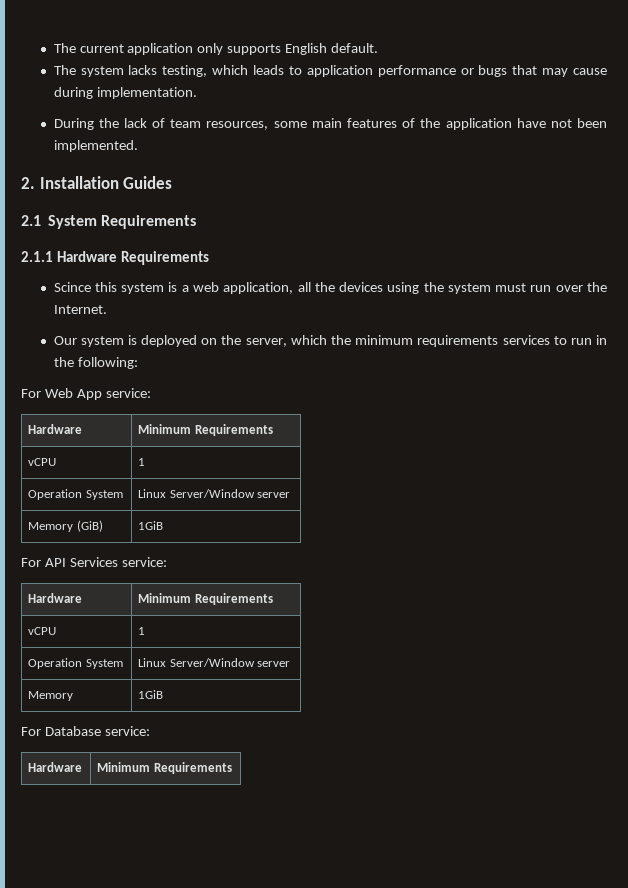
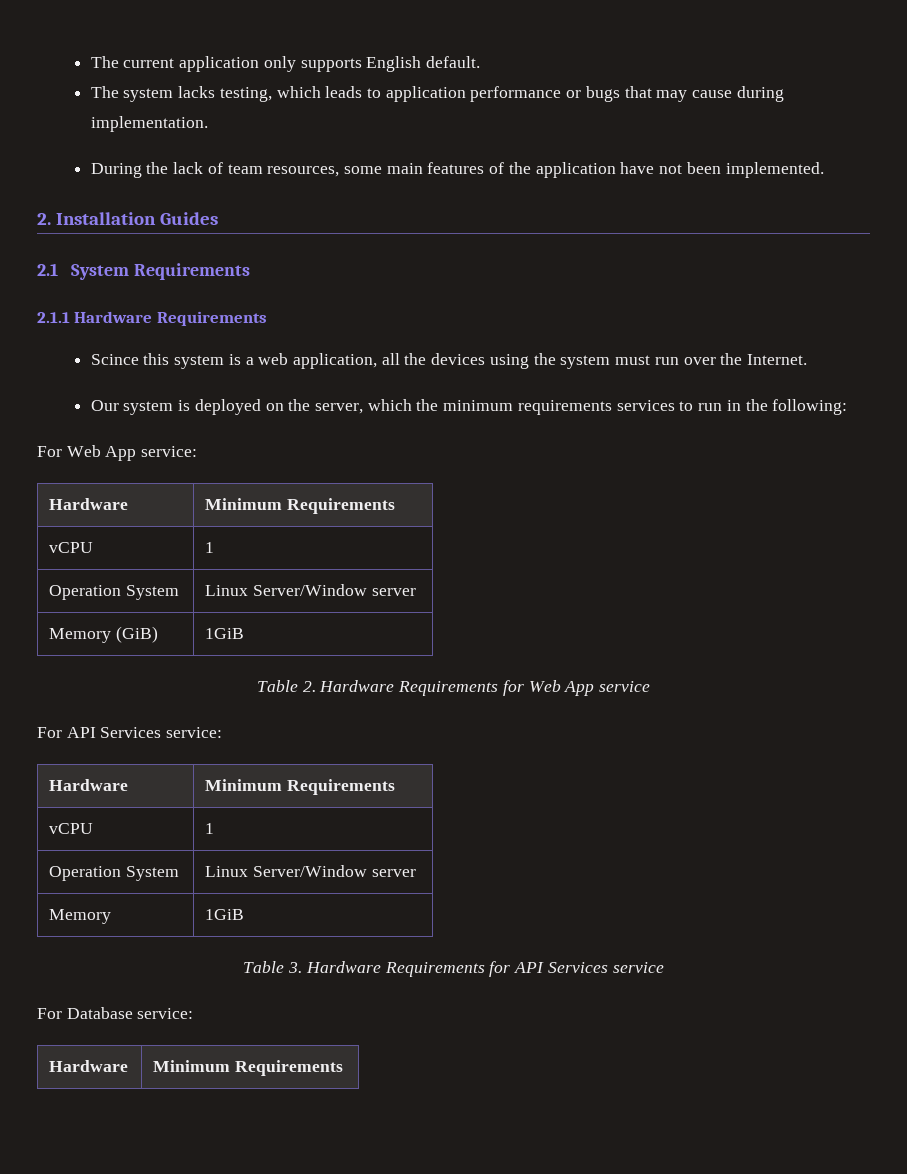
+ Table 2. Hardware Requirements for Web App service
+ Table 3. Hardware Requirements for API Services service

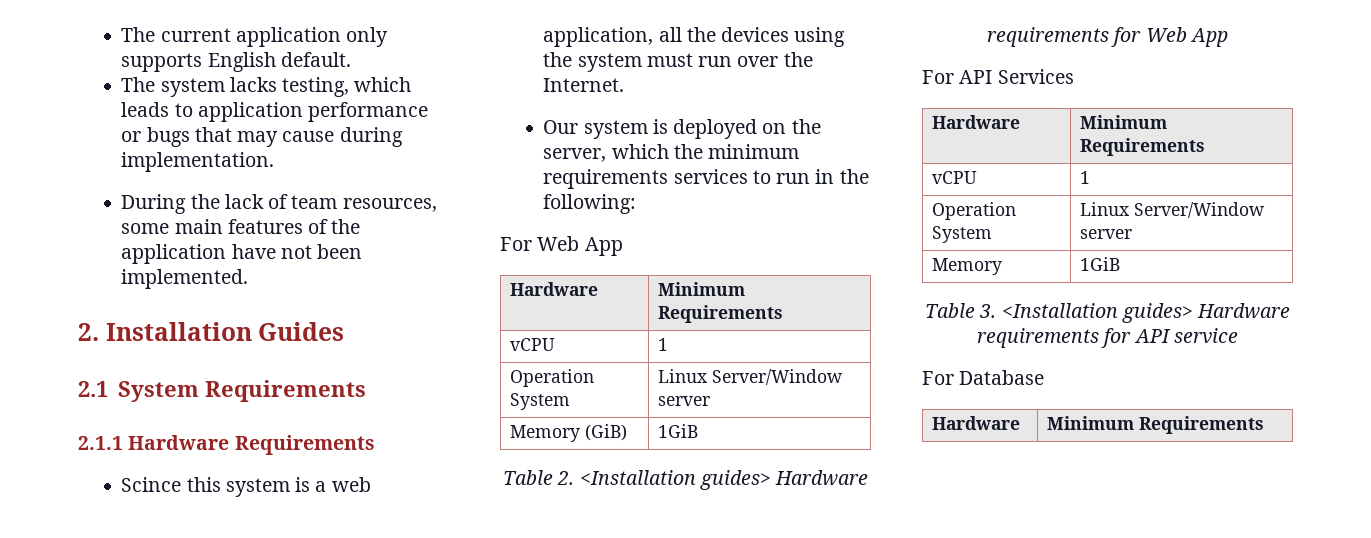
- For Web App service:
+ For Web App
- Table 2. Hardware Requirements for Web App service
+ Table 2. <Installation guides> Hardware requirements for Web App
- For API Services service:
+ For API Services
- Table 3. Hardware Requirements for API Services service
+ Table 3. <Installation guides> Hardware requirements for API service
- For Database service:
+ For Database

